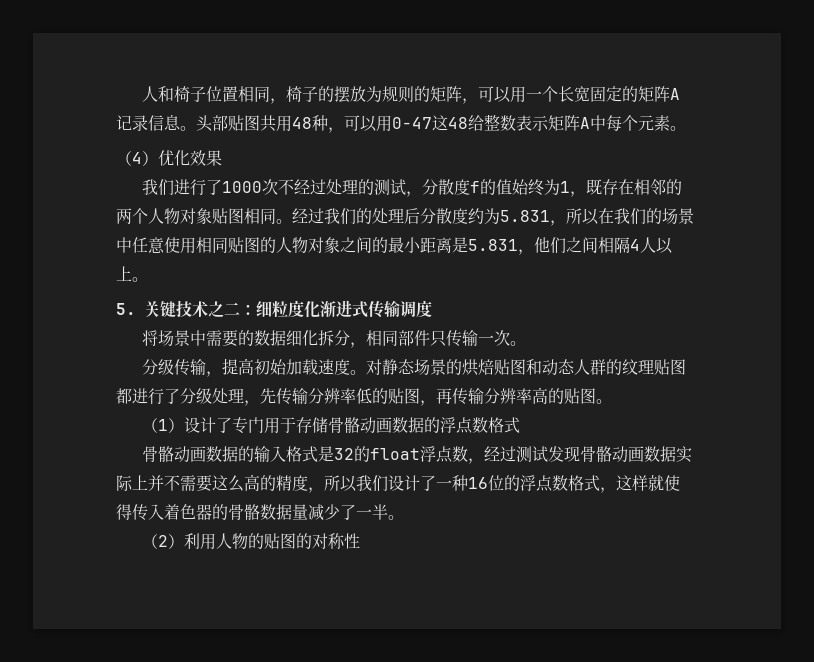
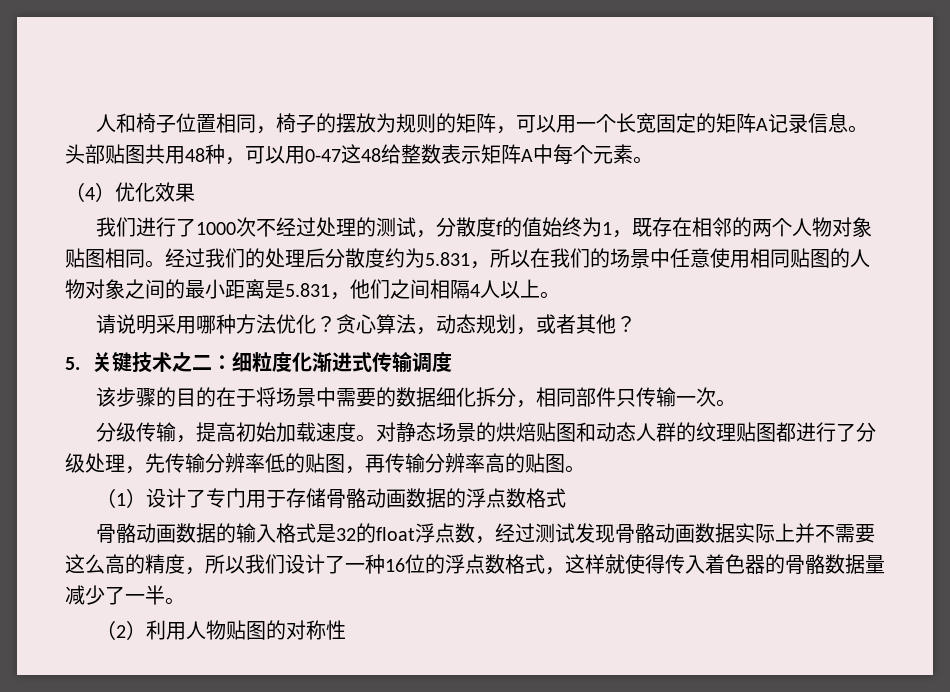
+ 请说明采用哪种方法优化？贪心算法，动态规划，或者其他？
- 将场景中需要的数据细化拆分，相同部件只传输一次。
+ 该步骤的目的在于将场景中需要的数据细化拆分，相同部件只传输一次。
- （2）利用人物的贴图的对称性
+ （2）利用人物贴图的对称性

